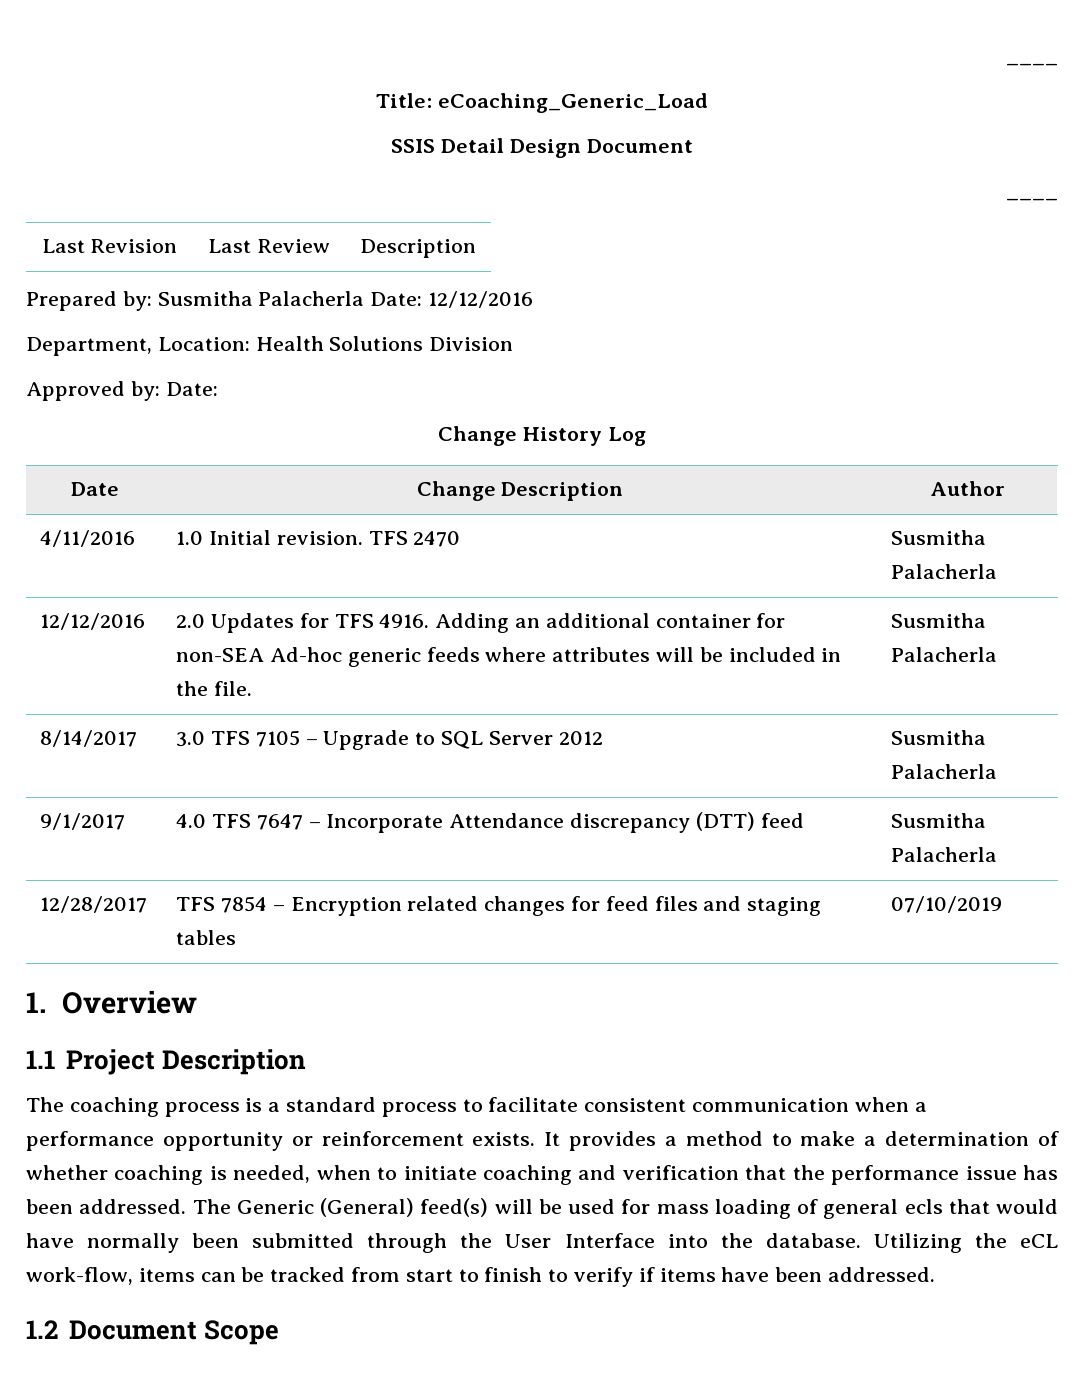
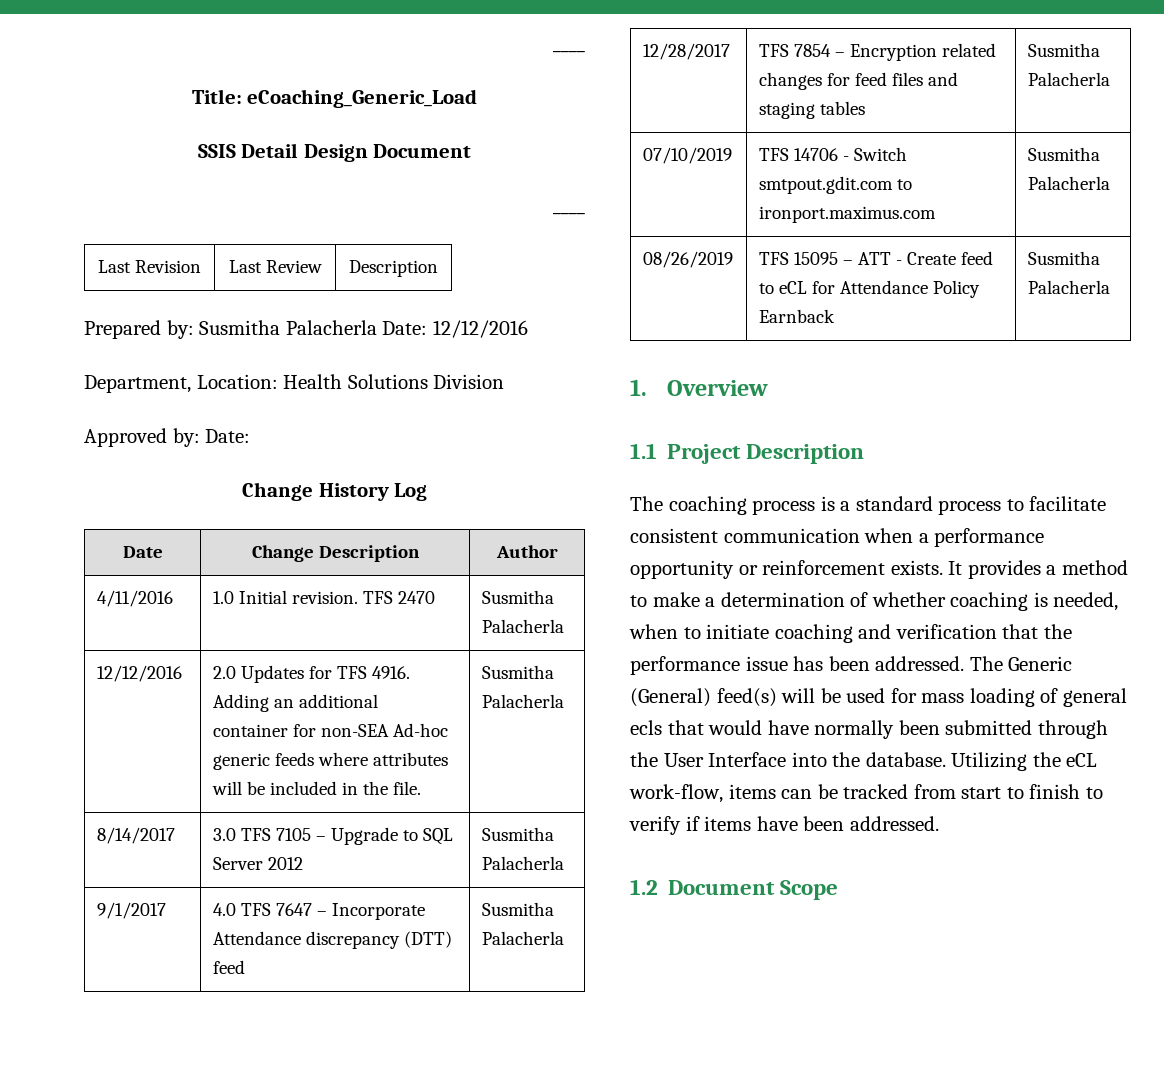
- 12/28/2017 | TFS 7854 – Encryption related changes for feed files and staging tables | 07/10/2019
+ 12/28/2017 | TFS 7854 – Encryption related changes for feed files and staging tables | Susmitha Palacherla
+ 07/10/2019 | TFS 14706 - Switch smtpout.gdit.com to ironport.maximus.com | Susmitha Palacherla
+ 08/26/2019 | TFS 15095 – ATT - Create feed to eCL for Attendance Policy Earnback | Susmitha Palacherla

